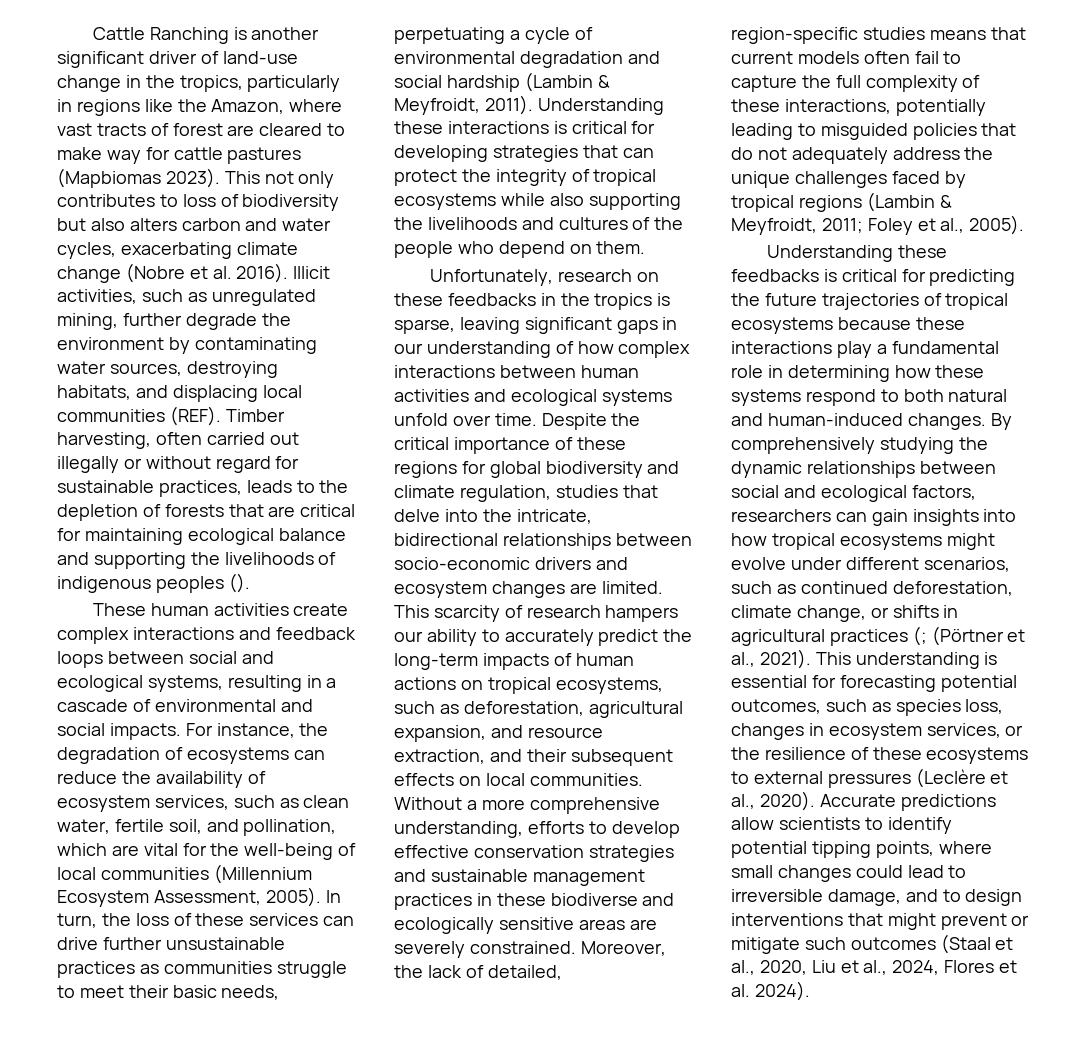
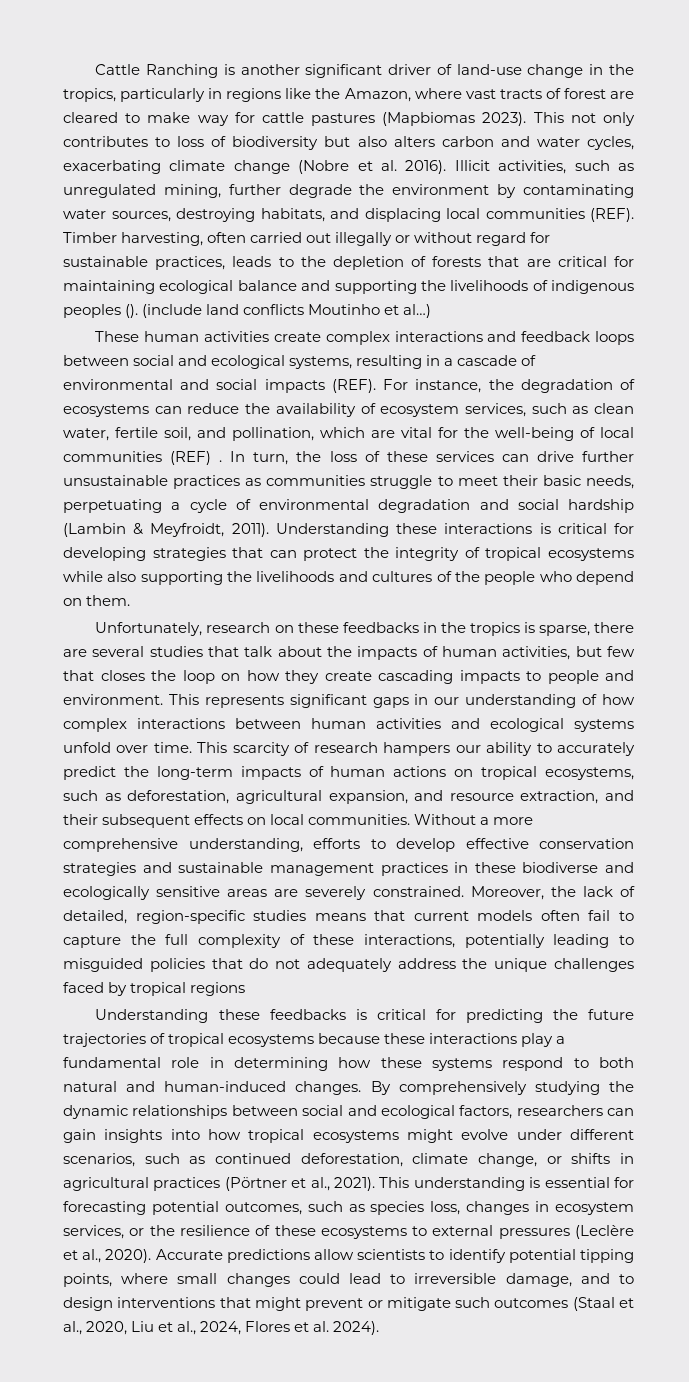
+ (include land conflicts Moutinho et al…)
- These human activities create complex interactions and feedback loops between social and ecological systems, resulting in a cascade of environmental and social impacts.
+ These human activities create complex interactions and feedback loops between social and ecological systems, resulting in a cascade of environmental and social impacts (REF).
- For instance, the degradation of ecosystems can reduce the availability of ecosystem services, such as clean water, fertile soil, and pollination, which are vital for the well-being of local communities (Millennium Ecosystem Assessment, 2005).
+ For instance, the degradation of ecosystems can reduce the availability of ecosystem services, such as clean water, fertile soil, and pollination, which are vital for the well-being of local communities (REF) .
- Unfortunately, research on these feedbacks in the tropics is sparse, leaving significant gaps in our understanding of how complex interactions between human activities and ecological systems unfold over time.
+ Unfortunately, research on these feedbacks in the tropics is sparse, there are several studies that talk about the impacts of human activities, but few that closes the loop on how they create cascading impacts to people and environment. This represents significant gaps in our understanding of how complex interactions between human activities and ecological systems unfold over time.
- Despite the critical importance of these regions for global biodiversity and climate regulation, studies that delve into the intricate, bidirectional relationships between socio-economic drivers and ecosystem changes are limited.
- Moreover, the lack of detailed, region-specific studies means that current models often fail to capture the full complexity of these interactions, potentially leading to misguided policies that do not adequately address the unique challenges faced by tropical regions (Lambin & Meyfroidt, 2011; Foley et al., 2005).
+ Moreover, the lack of detailed, region-specific studies means that current models often fail to capture the full complexity of these interactions, potentially leading to misguided policies that do not adequately address the unique challenges faced by tropical regions
- By comprehensively studying the dynamic relationships between social and ecological factors, researchers can gain insights into how tropical ecosystems might evolve under different scenarios, such as continued deforestation, climate change, or shifts in agricultural practices (; (Pörtner et al., 2021).
+ By comprehensively studying the dynamic relationships between social and ecological factors, researchers can gain insights into how tropical ecosystems might evolve under different scenarios, such as continued deforestation, climate change, or shifts in agricultural practices (Pörtner et al., 2021).

